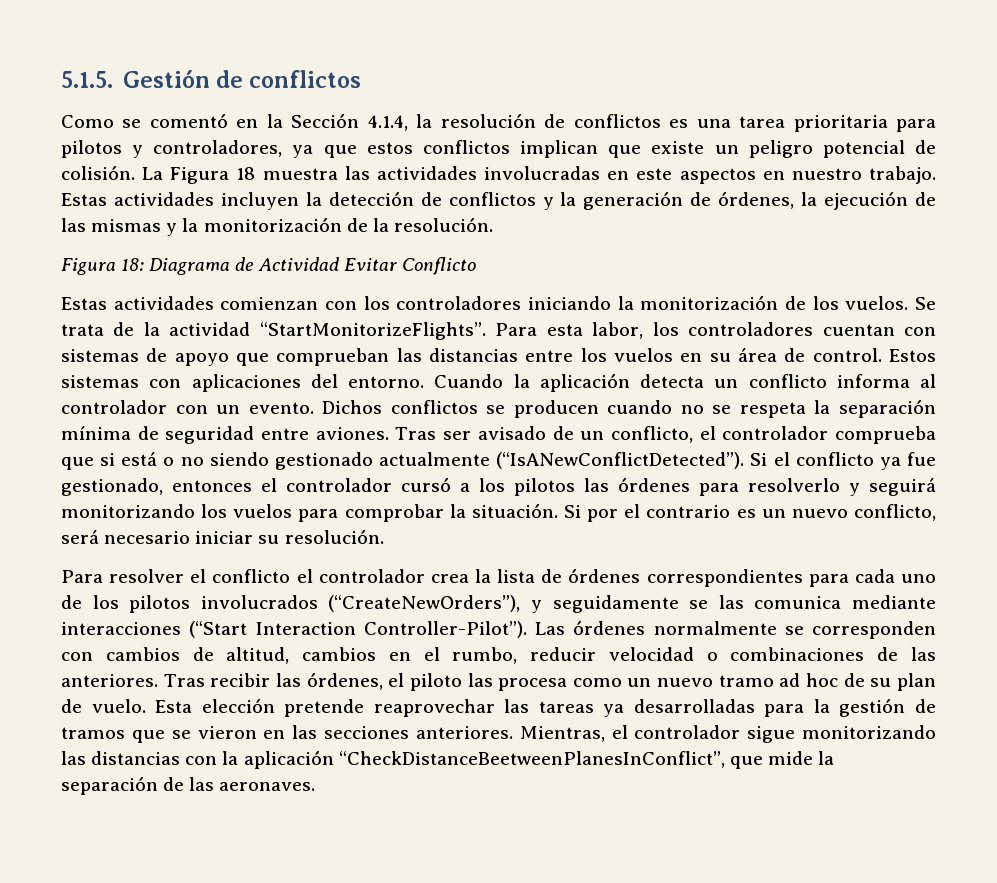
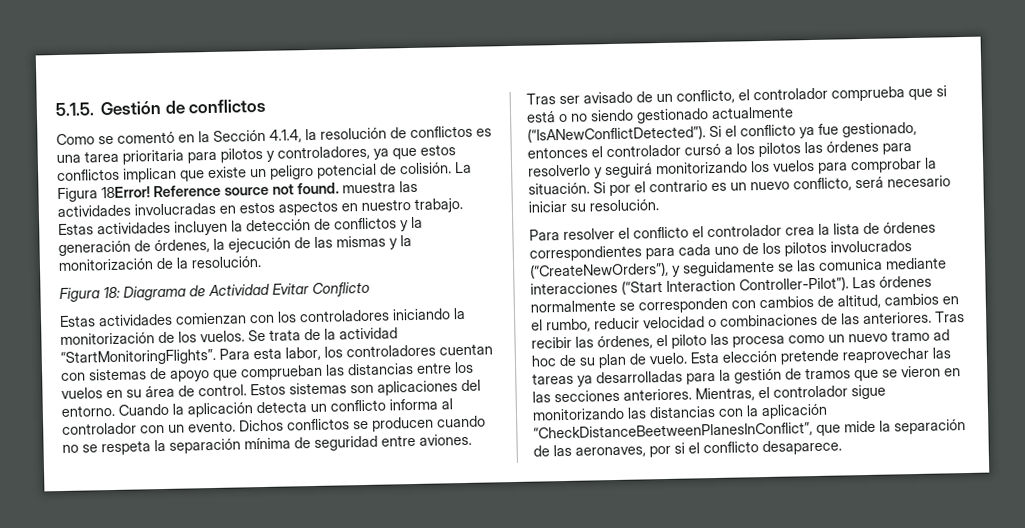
- La Figura 18 muestra las actividades involucradas en este aspectos en nuestro trabajo.
+ La Figura 18Error! Reference source not found. muestra las actividades involucradas en estos aspectos en nuestro trabajo.
- Se trata de la actividad “StartMonitorizeFlights”.
+ Se trata de la actividad “StartMonitoringFlights”.
- Estos sistemas con aplicaciones del entorno.
+ Estos sistemas son aplicaciones del entorno.
- Mientras, el controlador sigue monitorizando las distancias con la aplicación “CheckDistanceBeetweenPlanesInConflict”, que mide la separación de las aeronaves.
+ Mientras, el controlador sigue monitorizando las distancias con la aplicación “CheckDistanceBeetweenPlanesInConflict”, que mide la separación de las aeronaves, por si el conflicto desaparece.

